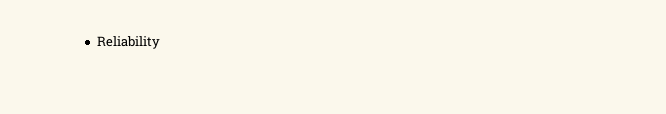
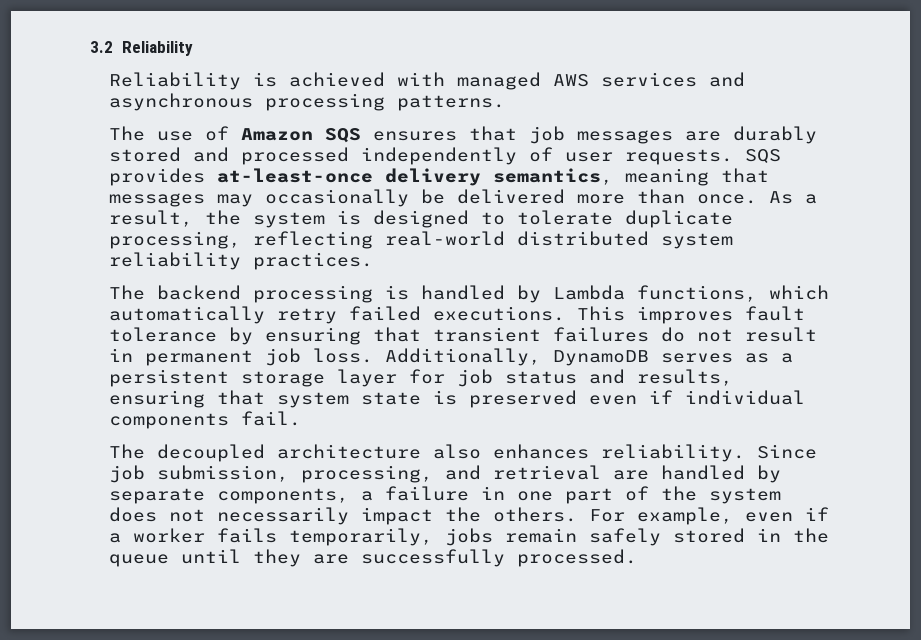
- Reliability
+ 3.2 Reliability
+ Reliability is achieved with managed AWS services and asynchronous processing patterns.
+ The use of Amazon SQS ensures that job messages are durably stored and processed independently of user requests. SQS provides at-least-once delivery semantics, meaning that messages may occasionally be delivered more than once. As a result, the system is designed to tolerate duplicate processing, reflecting real-world distributed system reliability practices.
+ The backend processing is handled by Lambda functions, which automatically retry failed executions. This improves fault tolerance by ensuring that transient failures do not result in permanent job loss. Additionally, DynamoDB serves as a persistent storage layer for job status and results, ensuring that system state is preserved even if individual components fail.
+ The decoupled architecture also enhances reliability. Since job submission, processing, and retrieval are handled by separate components, a failure in one part of the system does not necessarily impact the others. For example, even if a worker fails temporarily, jobs remain safely stored in the queue until they are successfully processed.

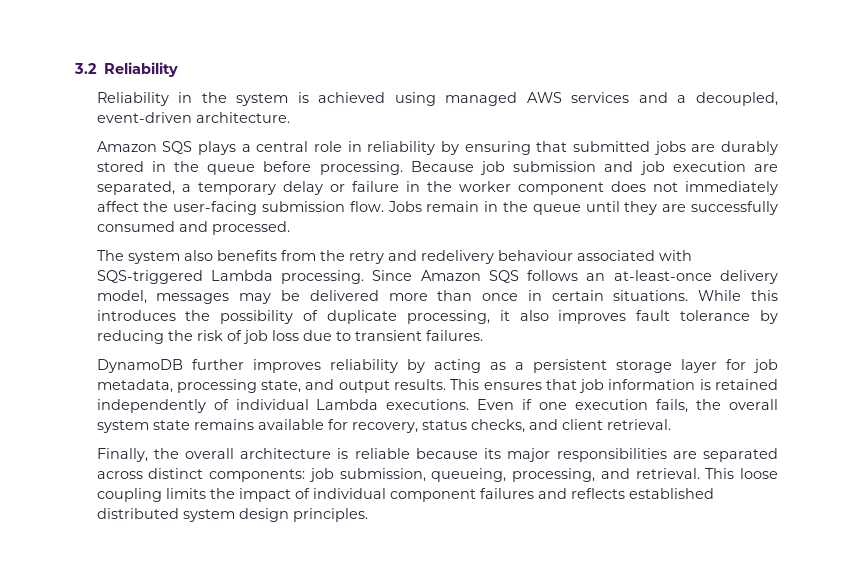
- Reliability is achieved with managed AWS services and asynchronous processing patterns.
- The use of Amazon SQS ensures that job messages are durably stored and processed independently of user requests. SQS provides at-least-once delivery semantics, meaning that messages may occasionally be delivered more than once. As a result, the system is designed to tolerate duplicate processing, reflecting real-world distributed system reliability practices.
- The backend processing is handled by Lambda functions, which automatically retry failed executions. This improves fault tolerance by ensuring that transient failures do not result in permanent job loss. Additionally, DynamoDB serves as a persistent storage layer for job status and results, ensuring that system state is preserved even if individual components fail.
- The decoupled architecture also enhances reliability. Since job submission, processing, and retrieval are handled by separate components, a failure in one part of the system does not necessarily impact the others. For example, even if a worker fails temporarily, jobs remain safely stored in the queue until they are successfully processed.
+ Reliability in the system is achieved using managed AWS services and a decoupled, event-driven architecture.
+ Amazon SQS plays a central role in reliability by ensuring that submitted jobs are durably stored in the queue before processing. Because job submission and job execution are separated, a temporary delay or failure in the worker component does not immediately affect the user-facing submission flow. Jobs remain in the queue until they are successfully consumed and processed.
+ The system also benefits from the retry and redelivery behaviour associated with SQS-triggered Lambda processing. Since Amazon SQS follows an at-least-once delivery model, messages may be delivered more than once in certain situations. While this introduces the possibility of duplicate processing, it also improves fault tolerance by reducing the risk of job loss due to transient failures.
+ DynamoDB further improves reliability by acting as a persistent storage layer for job metadata, processing state, and output results. This ensures that job information is retained independently of individual Lambda executions. Even if one execution fails, the overall system state remains available for recovery, status checks, and client retrieval.
+ Finally, the overall architecture is reliable because its major responsibilities are separated across distinct components: job submission, queueing, processing, and retrieval. This loose coupling limits the impact of individual component failures and reflects established distributed system design principles.

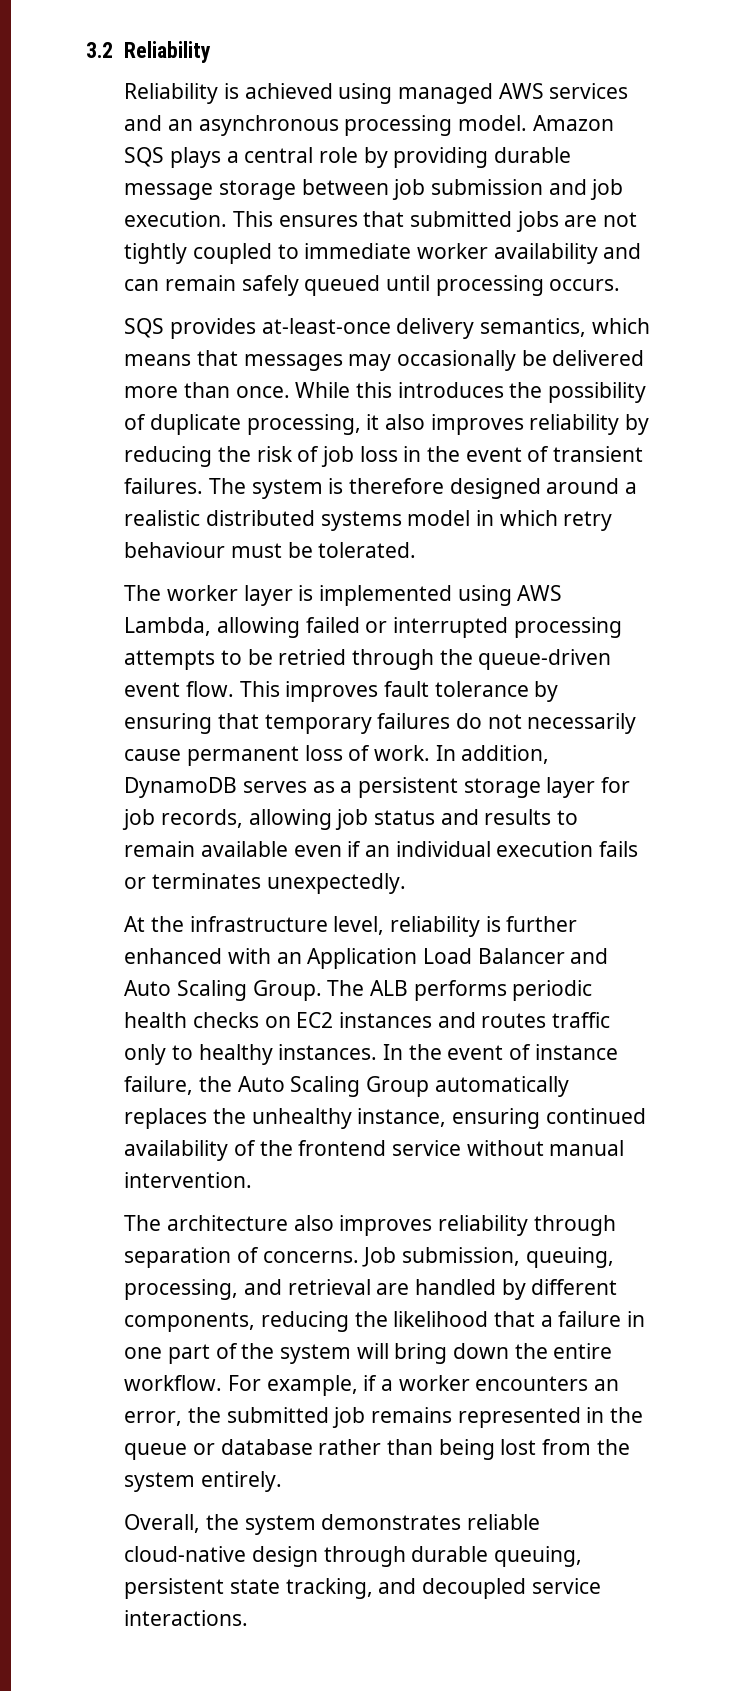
- Reliability in the system is achieved using managed AWS services and a decoupled, event-driven architecture.
- Amazon SQS plays a central role in reliability by ensuring that submitted jobs are durably stored in the queue before processing. Because job submission and job execution are separated, a temporary delay or failure in the worker component does not immediately affect the user-facing submission flow. Jobs remain in the queue until they are successfully consumed and processed.
- The system also benefits from the retry and redelivery behaviour associated with SQS-triggered Lambda processing. Since Amazon SQS follows an at-least-once delivery model, messages may be delivered more than once in certain situations.
+ Reliability is achieved using managed AWS services and an asynchronous processing model. Amazon SQS plays a central role by providing durable message storage between job submission and job execution. This ensures that submitted jobs are not tightly coupled to immediate worker availability and can remain safely queued until processing occurs.
+ SQS provides at-least-once delivery semantics, which means that messages may occasionally be delivered more than once.
- While this introduces the possibility of duplicate processing, it also improves fault tolerance by reducing the risk of job loss due to transient failures.
- DynamoDB further improves reliability by acting as a persistent storage layer for job metadata, processing state, and output results. This ensures that job information is retained independently of individual Lambda executions. Even if one execution fails, the overall system state remains available for recovery, status checks, and client retrieval.
- Finally, the overall architecture is reliable because its major responsibilities are separated across distinct components: job submission, queueing, processing, and retrieval. This loose coupling limits the impact of individual component failures and reflects established distributed system design principles.
+ While this introduces the possibility of duplicate processing, it also improves reliability by reducing the risk of job loss in the event of transient failures. The system is therefore designed around a realistic distributed systems model in which retry behaviour must be tolerated.
+ The worker layer is implemented using AWS Lambda, allowing failed or interrupted processing attempts to be retried through the queue-driven event flow. This improves fault tolerance by ensuring that temporary failures do not necessarily cause permanent loss of work. In addition, DynamoDB serves as a persistent storage layer for job records, allowing job status and results to remain available even if an individual execution fails or terminates unexpectedly.
+ At the infrastructure level, reliability is further enhanced with an Application Load Balancer and Auto Scaling Group. The ALB performs periodic health checks on EC2 instances and routes traffic only to healthy instances. In the event of instance failure, the Auto Scaling Group automatically replaces the unhealthy instance, ensuring continued availability of the frontend service without manual intervention.
+ The architecture also improves reliability through separation of concerns. Job submission, queuing, processing, and retrieval are handled by different components, reducing the likelihood that a failure in one part of the system will bring down the entire workflow. For example, if a worker encounters an error, the submitted job remains represented in the queue or database rather than being lost from the system entirely.
+ Overall, the system demonstrates reliable cloud-native design through durable queuing, persistent state tracking, and decoupled service interactions.

